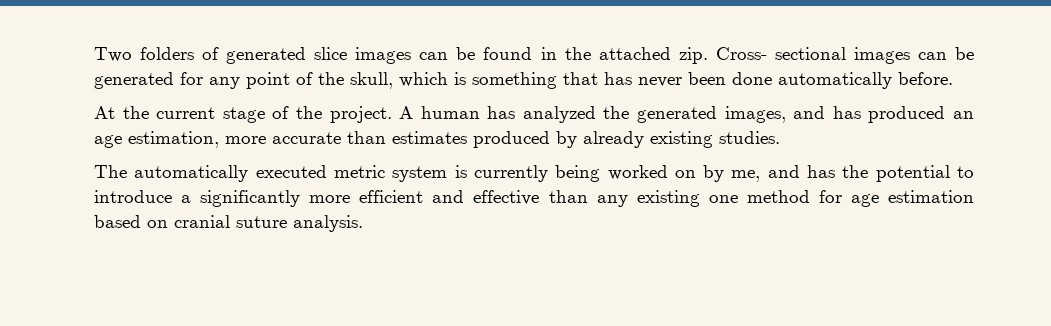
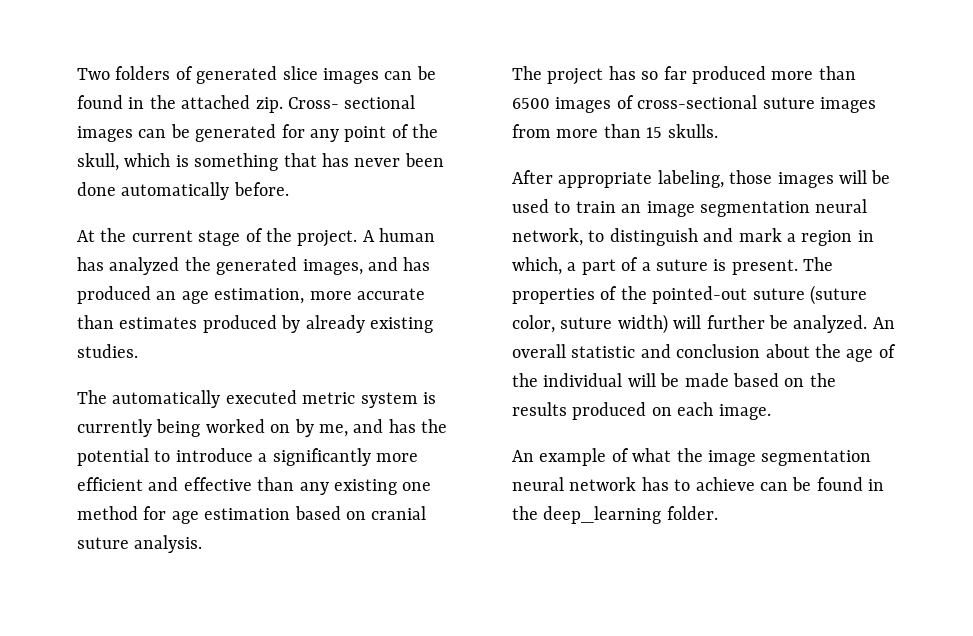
+ The project has so far produced more than 6500 images of cross-sectional suture images from more than 15 skulls.
+ After appropriate labeling, those images will be used to train an image segmentation neural network, to distinguish and mark a region in which, a part of a suture is present. The properties of the pointed-out suture (suture color, suture width) will further be analyzed. An overall statistic and conclusion about the age of the individual will be made based on the results produced on each image.
+ An example of what the image segmentation neural network has to achieve can be found in the deep_learning folder.

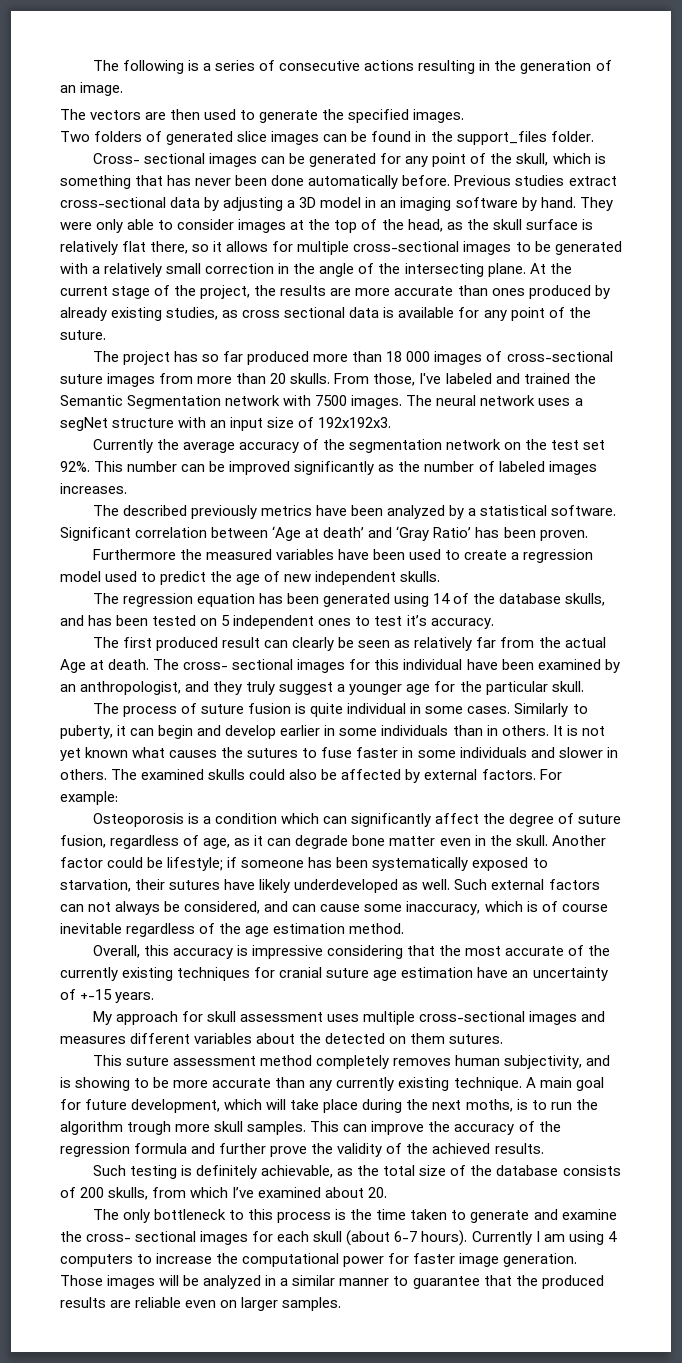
+ The following is a series of consecutive actions resulting in the generation of an image.
+ The vectors are then used to generate the specified images.
- Two folders of generated slice images can be found in the attached zip. Cross- sectional images can be generated for any point of the skull, which is something that has never been done automatically before.
- At the current stage of the project. A human has analyzed the generated images, and has produced an age estimation, more accurate than estimates produced by already existing studies.
- The automatically executed metric system is currently being worked on by me, and has the potential to introduce a significantly more efficient and effective than any existing one method for age estimation based on cranial suture analysis.
+ Two folders of generated slice images can be found in the support_files folder.
+ Cross- sectional images can be generated for any point of the skull, which is something that has never been done automatically before. Previous studies extract cross-sectional data by adjusting a 3D model in an imaging software by hand. They were only able to consider images at the top of the head, as the skull surface is relatively flat there, so it allows for multiple cross-sectional images to be generated with a relatively small correction in the angle of the intersecting plane. At the current stage of the project, the results are more accurate than ones produced by already existing studies, as cross sectional data is available for any point of the suture.
- The project has so far produced more than 6500 images of cross-sectional suture images from more than 15 skulls.
- After appropriate labeling, those images will be used to train an image segmentation neural network, to distinguish and mark a region in which, a part of a suture is present. The properties of the pointed-out suture (suture color, suture width) will further be analyzed. An overall statistic and conclusion about the age of the individual will be made based on the results produced on each image.
- An example of what the image segmentation neural network has to achieve can be found in the deep_learning folder.
+ The project has so far produced more than 18 000 images of cross-sectional suture images from more than 20 skulls. From those, I've labeled and trained the Semantic Segmentation network with 7500 images. The neural network uses a segNet structure with an input size of 192x192x3.
+ Currently the average accuracy of the segmentation network on the test set 92%. This number can be improved significantly as the number of labeled images increases.
+ The described previously metrics have been analyzed by a statistical software. Significant correlation between ‘Age at death’ and ‘Gray Ratio’ has been proven.
+ Furthermore the measured variables have been used to create a regression model used to predict the age of new independent skulls.
+ The regression equation has been generated using 14 of the database skulls, and has been tested on 5 independent ones to test it’s accuracy.
+ The first produced result can clearly be seen as relatively far from the actual Age at death. The cross- sectional images for this individual have been examined by an anthropologist, and they truly suggest a younger age for the particular skull.
+ The process of suture fusion is quite individual in some cases. Similarly to puberty, it can begin and develop earlier in some individuals than in others. It is not yet known what causes the sutures to fuse faster in some individuals and slower in others. The examined skulls could also be affected by external factors. For example:
+ Osteoporosis is a condition which can significantly affect the degree of suture fusion, regardless of age, as it can degrade bone matter even in the skull. Another factor could be lifestyle; if someone has been systematically exposed to starvation, their sutures have likely underdeveloped as well. Such external factors can not always be considered, and can cause some inaccuracy, which is of course inevitable regardless of the age estimation method.
+ Overall, this accuracy is impressive considering that the most accurate of the currently existing techniques for cranial suture age estimation have an uncertainty of +-15 years.
+ My approach for skull assessment uses multiple cross-sectional images and measures different variables about the detected on them sutures.
+ This suture assessment method completely removes human subjectivity, and is showing to be more accurate than any currently existing technique. A main goal for future development, which will take place during the next moths, is to run the algorithm trough more skull samples. This can improve the accuracy of the regression formula and further prove the validity of the achieved results.
+ Such testing is definitely achievable, as the total size of the database consists of 200 skulls, from which I’ve examined about 20.
+ The only bottleneck to this process is the time taken to generate and examine the cross- sectional images for each skull (about 6-7 hours). Currently I am using 4 computers to increase the computational power for faster image generation. Those images will be analyzed in a similar manner to guarantee that the produced results are reliable even on larger samples.

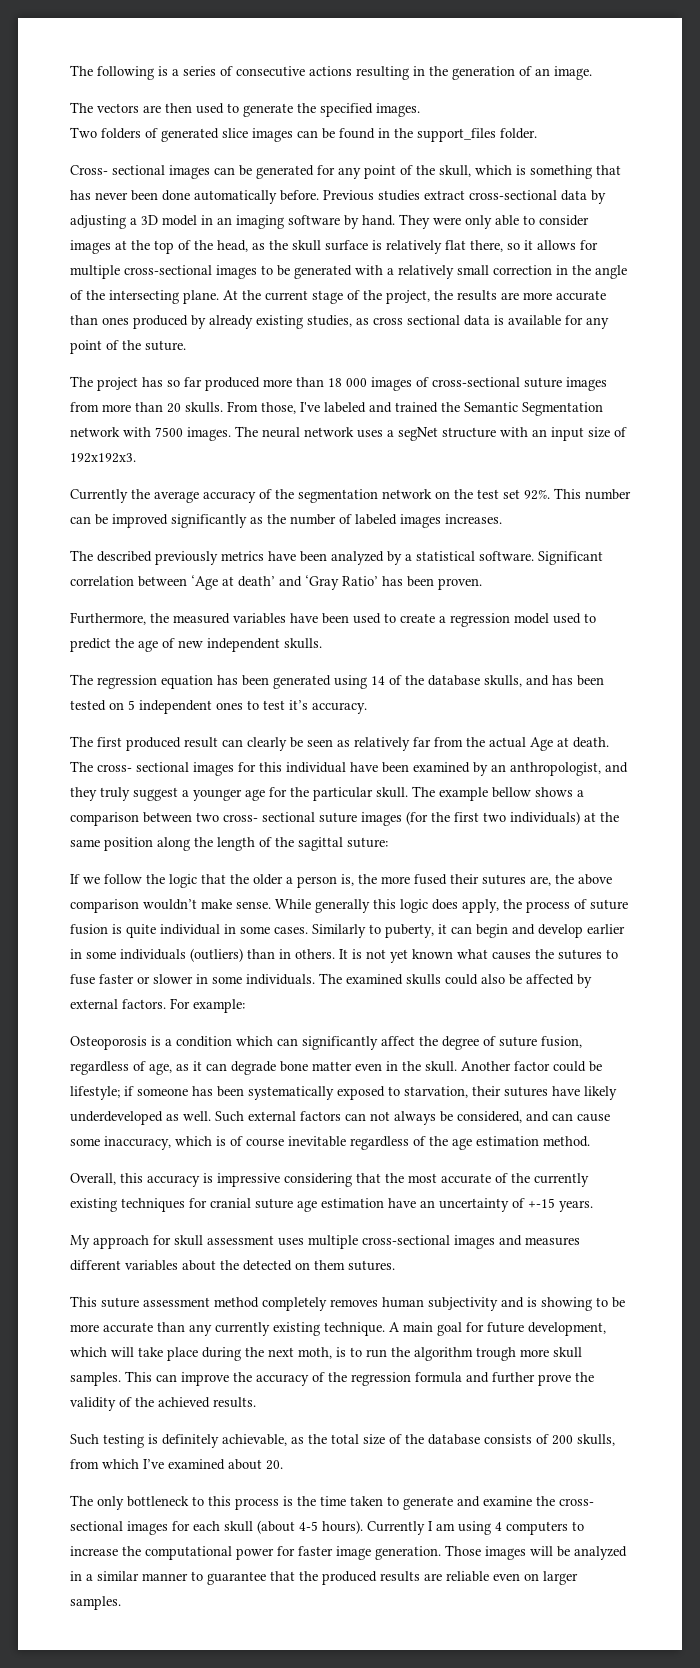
- Furthermore the measured variables have been used to create a regression model used to predict the age of new independent skulls.
+ Furthermore, the measured variables have been used to create a regression model used to predict the age of new independent skulls.
- The cross- sectional images for this individual have been examined by an anthropologist, and they truly suggest a younger age for the particular skull.
- The process of suture fusion is quite individual in some cases.
+ The cross- sectional images for this individual have been examined by an anthropologist, and they truly suggest a younger age for the particular skull. The example bellow shows a comparison between two cross- sectional suture images (for the first two individuals) at the same position along the length of the sagittal suture:
+ If we follow the logic that the older a person is, the more fused their sutures are, the above comparison wouldn’t make sense. While generally this logic does apply, the process of suture fusion is quite individual in some cases.
- Similarly to puberty, it can begin and develop earlier in some individuals than in others.
+ Similarly to puberty, it can begin and develop earlier in some individuals (outliers) than in others.
- It is not yet known what causes the sutures to fuse faster in some individuals and slower in others.
+ It is not yet known what causes the sutures to fuse faster or slower in some individuals.
- This suture assessment method completely removes human subjectivity, and is showing to be more accurate than any currently existing technique.
+ This suture assessment method completely removes human subjectivity and is showing to be more accurate than any currently existing technique.
- A main goal for future development, which will take place during the next moths, is to run the algorithm trough more skull samples.
+ A main goal for future development, which will take place during the next moth, is to run the algorithm trough more skull samples.
- The only bottleneck to this process is the time taken to generate and examine the cross- sectional images for each skull (about 6-7 hours).
+ The only bottleneck to this process is the time taken to generate and examine the cross- sectional images for each skull (about 4-5 hours).

